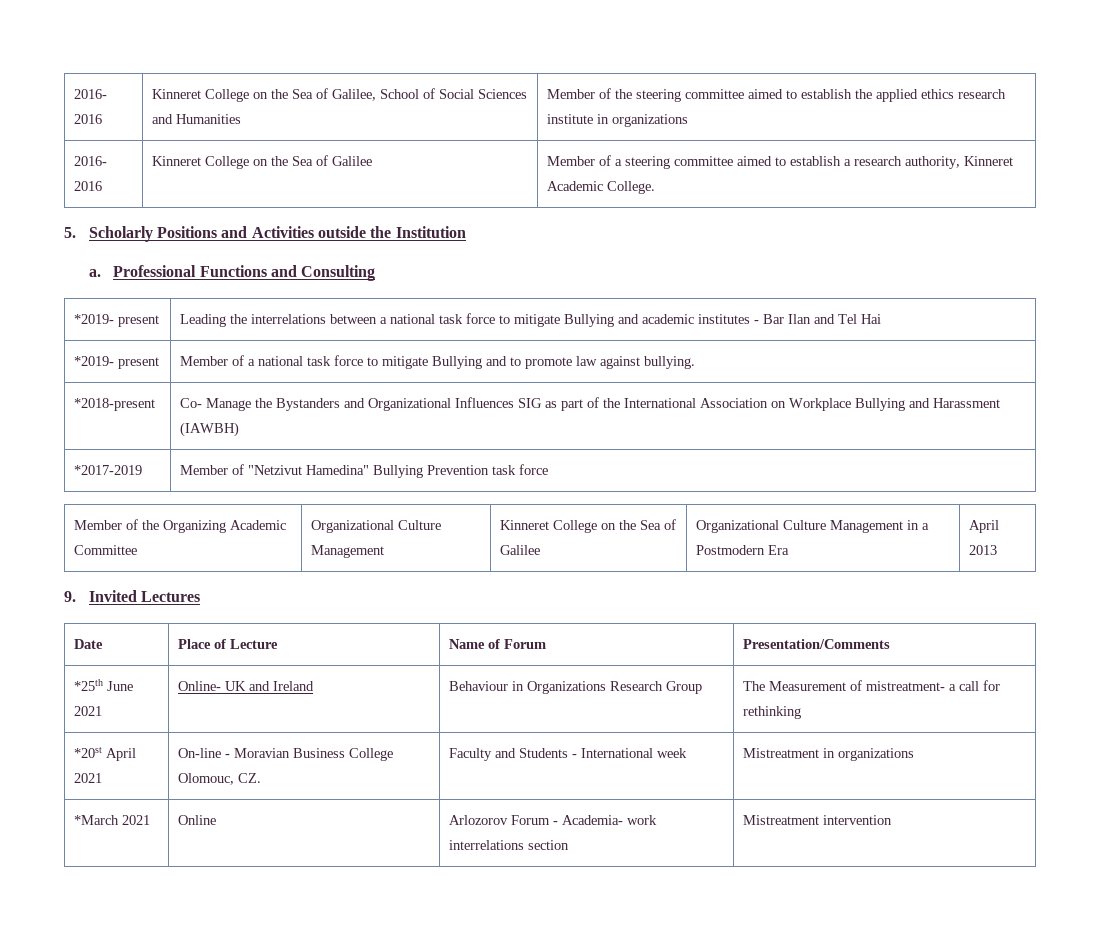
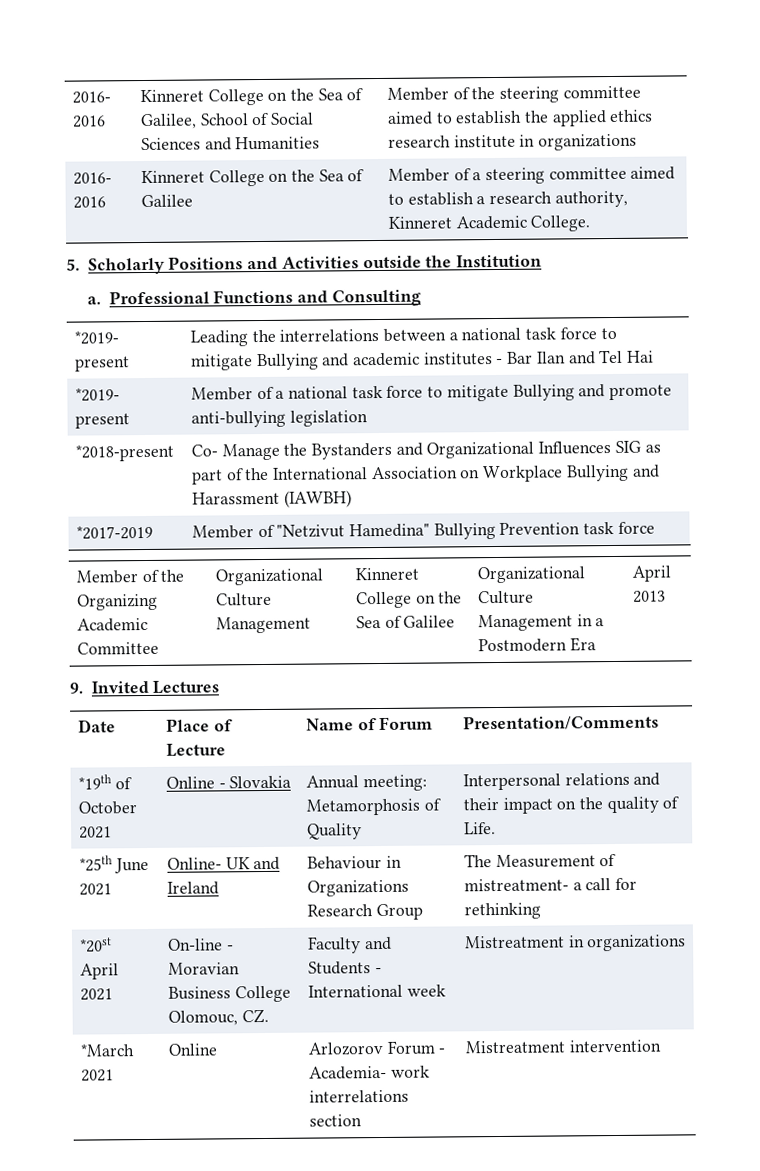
- *2019- present | Member of a national task force to mitigate Bullying and to promote law against bullying.
+ *2019- present | Member of a national task force to mitigate Bullying and promote anti-bullying legislation
+ *19th of October 2021 | Online - Slovakia | Annual meeting: Metamorphosis of Quality | Interpersonal relations and their impact on the quality of Life.

